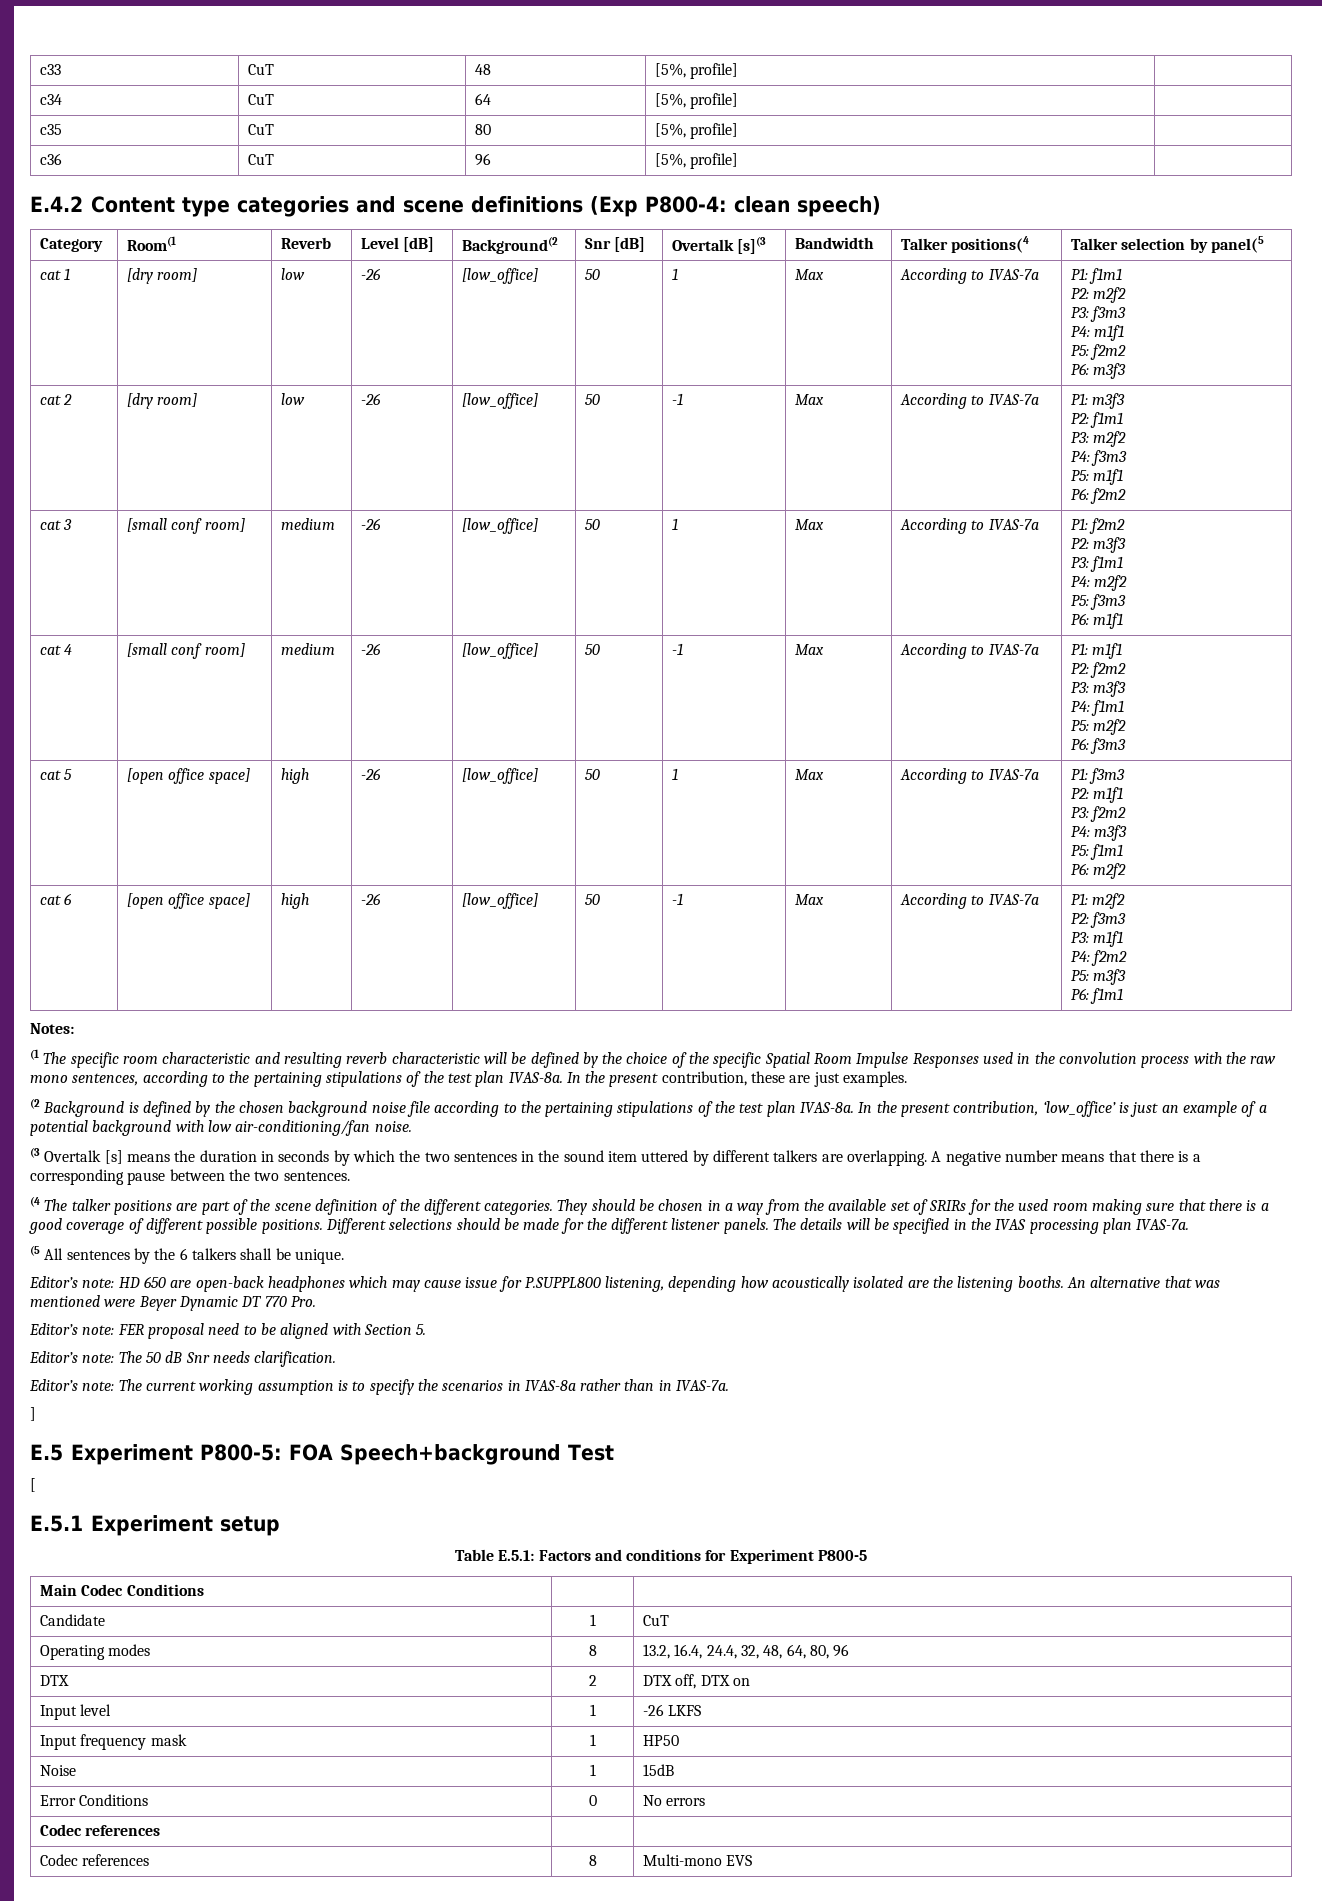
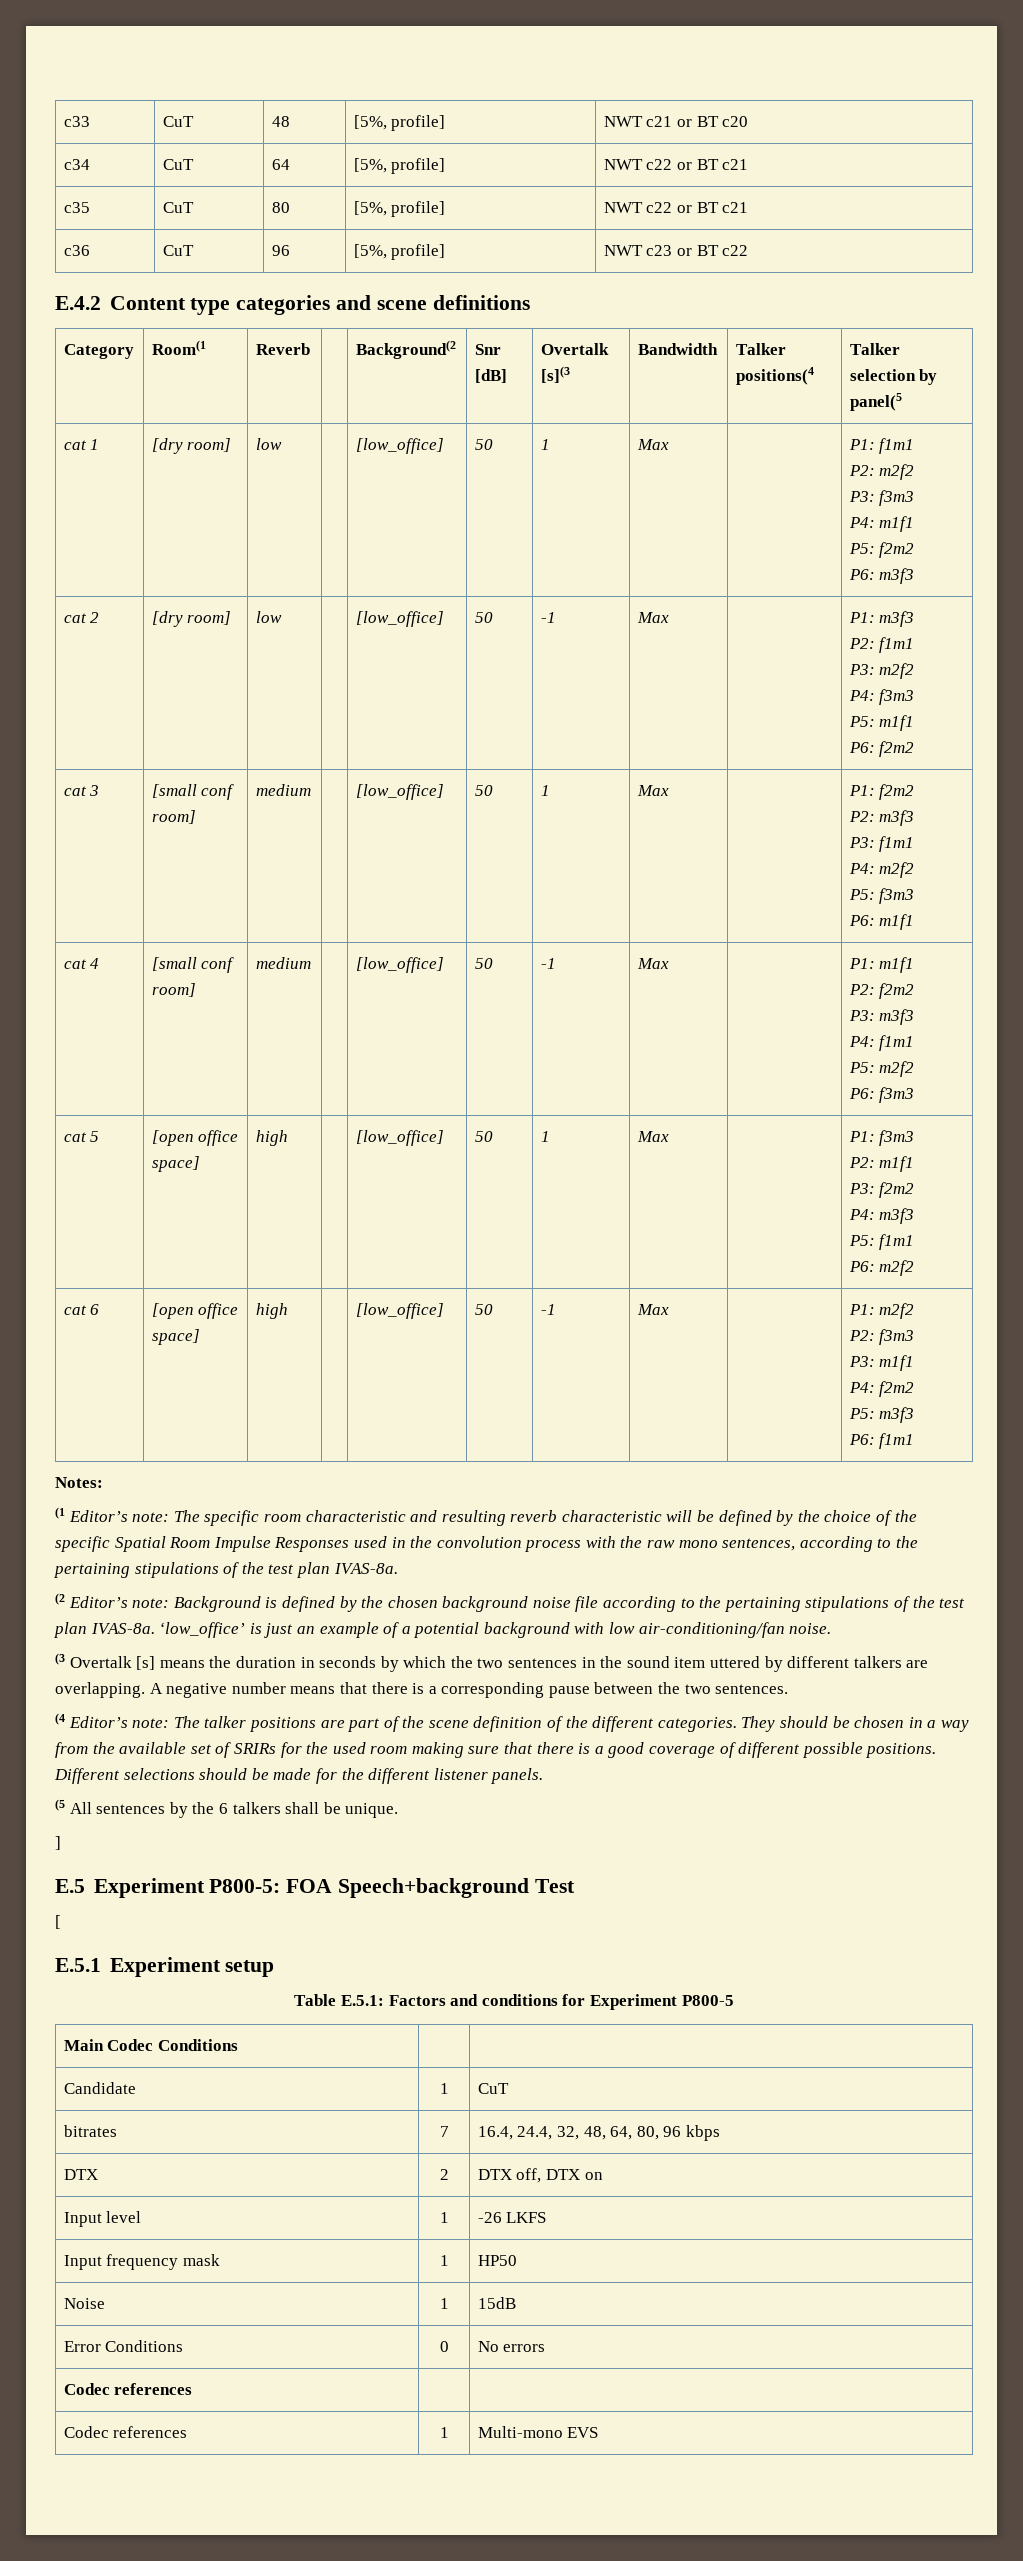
- c33 | CuT | 48 | [5%, profile] |
+ c33 | CuT | 48 | [5%, profile] | NWT c21 or BT c20
- c34 | CuT | 64 | [5%, profile] |
+ c34 | CuT | 64 | [5%, profile] | NWT c22 or BT c21
- c35 | CuT | 80 | [5%, profile] |
+ c35 | CuT | 80 | [5%, profile] | NWT c22 or BT c21
- c36 | CuT | 96 | [5%, profile] |
+ c36 | CuT | 96 | [5%, profile] | NWT c23 or BT c22
- E.4.2 Content type categories and scene definitions (Exp P800-4: clean speech)
+ E.4.2 Content type categories and scene definitions
- Category | Room(1 | Reverb | Level [dB] | Background(2 | Snr [dB] | Overtalk [s](3 | Bandwidth | Talker positions(4 | Talker selection by panel(5
+ Category | Room(1 | Reverb | | Background(2 | Snr [dB] | Overtalk [s](3 | Bandwidth | Talker positions(4 | Talker selection by panel(5
- cat 1 | [dry room] | low | -26 | [low_office] | 50 | 1 | Max | According to IVAS-7a | P1: f1m1
+ cat 1 | [dry room] | low | | [low_office] | 50 | 1 | Max | | P1: f1m1
- cat 2 | [dry room] | low | -26 | [low_office] | 50 | -1 | Max | According to IVAS-7a | P1: m3f3
+ cat 2 | [dry room] | low | | [low_office] | 50 | -1 | Max | | P1: m3f3
- cat 3 | [small conf room] | medium | -26 | [low_office] | 50 | 1 | Max | According to IVAS-7a | P1: f2m2
+ cat 3 | [small conf room] | medium | | [low_office] | 50 | 1 | Max | | P1: f2m2
- cat 4 | [small conf room] | medium | -26 | [low_office] | 50 | -1 | Max | According to IVAS-7a | P1: m1f1
+ cat 4 | [small conf room] | medium | | [low_office] | 50 | -1 | Max | | P1: m1f1
- cat 5 | [open office space] | high | -26 | [low_office] | 50 | 1 | Max | According to IVAS-7a | P1: f3m3
+ cat 5 | [open office space] | high | | [low_office] | 50 | 1 | Max | | P1: f3m3
- cat 6 | [open office space] | high | -26 | [low_office] | 50 | -1 | Max | According to IVAS-7a | P1: m2f2
+ cat 6 | [open office space] | high | | [low_office] | 50 | -1 | Max | | P1: m2f2
- (1 The specific room characteristic and resulting reverb characteristic will be defined by the choice of the specific Spatial Room Impulse Responses used in the convolution process with the raw mono sentences, according to the pertaining stipulations of the test plan IVAS-8a. In the present contribution, these are just examples.
+ (1 Editor’s note: The specific room characteristic and resulting reverb characteristic will be defined by the choice of the specific Spatial Room Impulse Responses used in the convolution process with the raw mono sentences, according to the pertaining stipulations of the test plan IVAS-8a.
- (2 Background is defined by the chosen background noise file according to the pertaining stipulations of the test plan IVAS-8a.
+ (2 Editor’s note: Background is defined by the chosen background noise file according to the pertaining stipulations of the test plan IVAS-8a.
- In the present contribution, ‘low_office’ is just an example of a potential background with low air-conditioning/fan noise.
+ ‘low_office’ is just an example of a potential background with low air-conditioning/fan noise.
- (4 The talker positions are part of the scene definition of the different categories.
+ (4 Editor’s note: The talker positions are part of the scene definition of the different categories.
- The details will be specified in the IVAS processing plan IVAS-7a.
- Editor’s note: HD 650 are open-back headphones which may cause issue for P.SUPPL800 listening, depending how acoustically isolated are the listening booths. An alternative that was mentioned were Beyer Dynamic DT 770 Pro.
- Editor’s note: FER proposal need to be aligned with Section 5.
- Editor’s note: The 50 dB Snr needs clarification.
- Editor’s note: The current working assumption is to specify the scenarios in IVAS-8a rather than in IVAS-7a.
- Operating modes | 8 | 13.2, 16.4, 24.4, 32, 48, 64, 80, 96
+ bitrates | 7 | 16.4, 24.4, 32, 48, 64, 80, 96 kbps
- Codec references | 8 | Multi-mono EVS
+ Codec references | 1 | Multi-mono EVS

